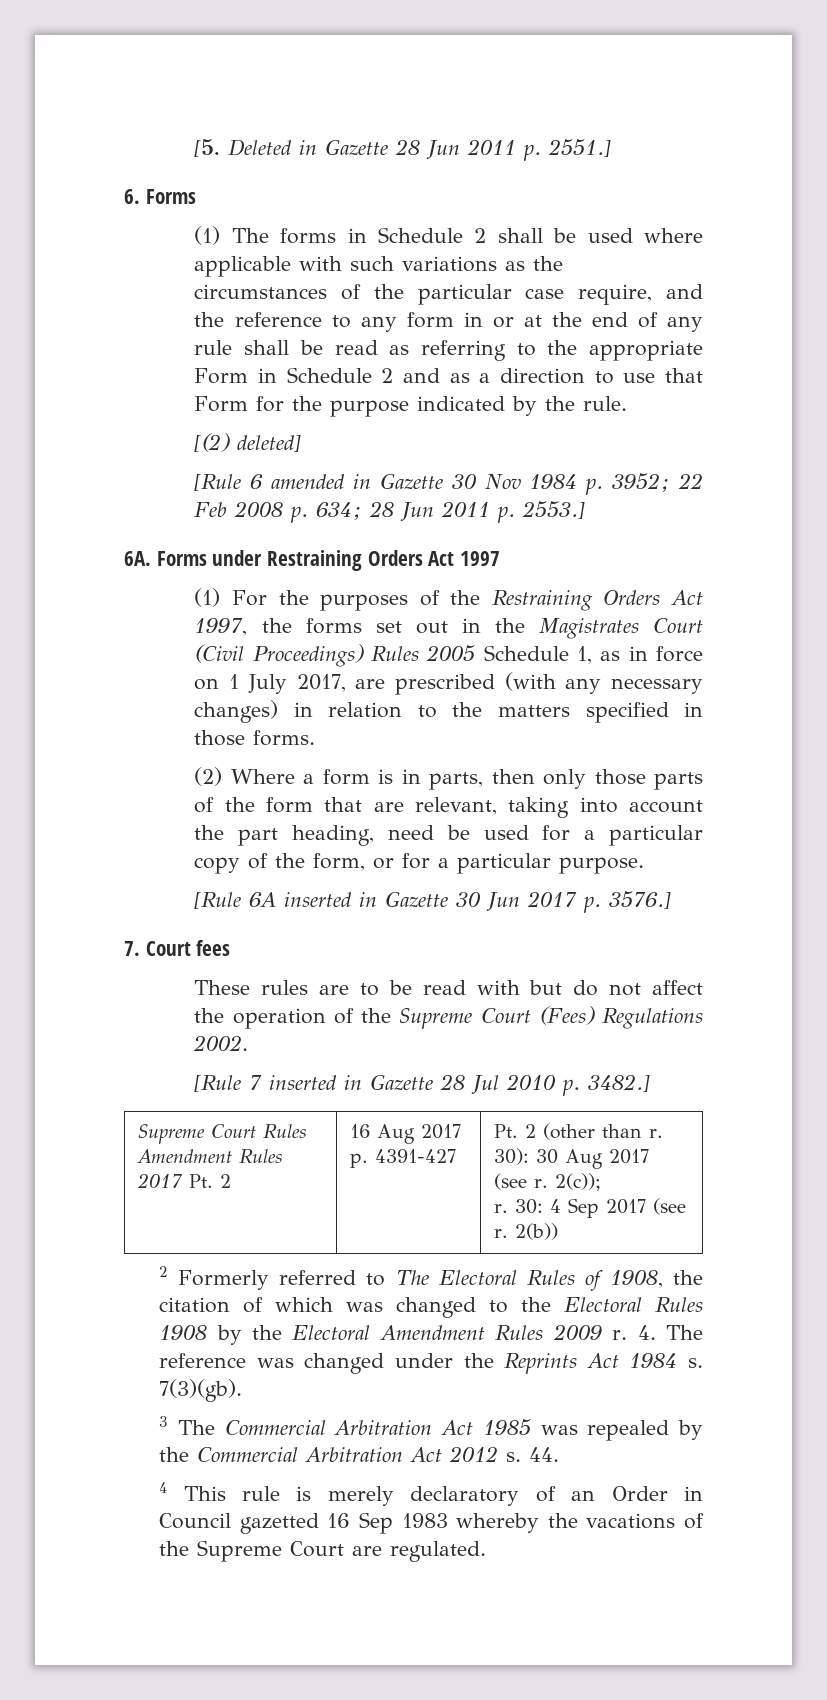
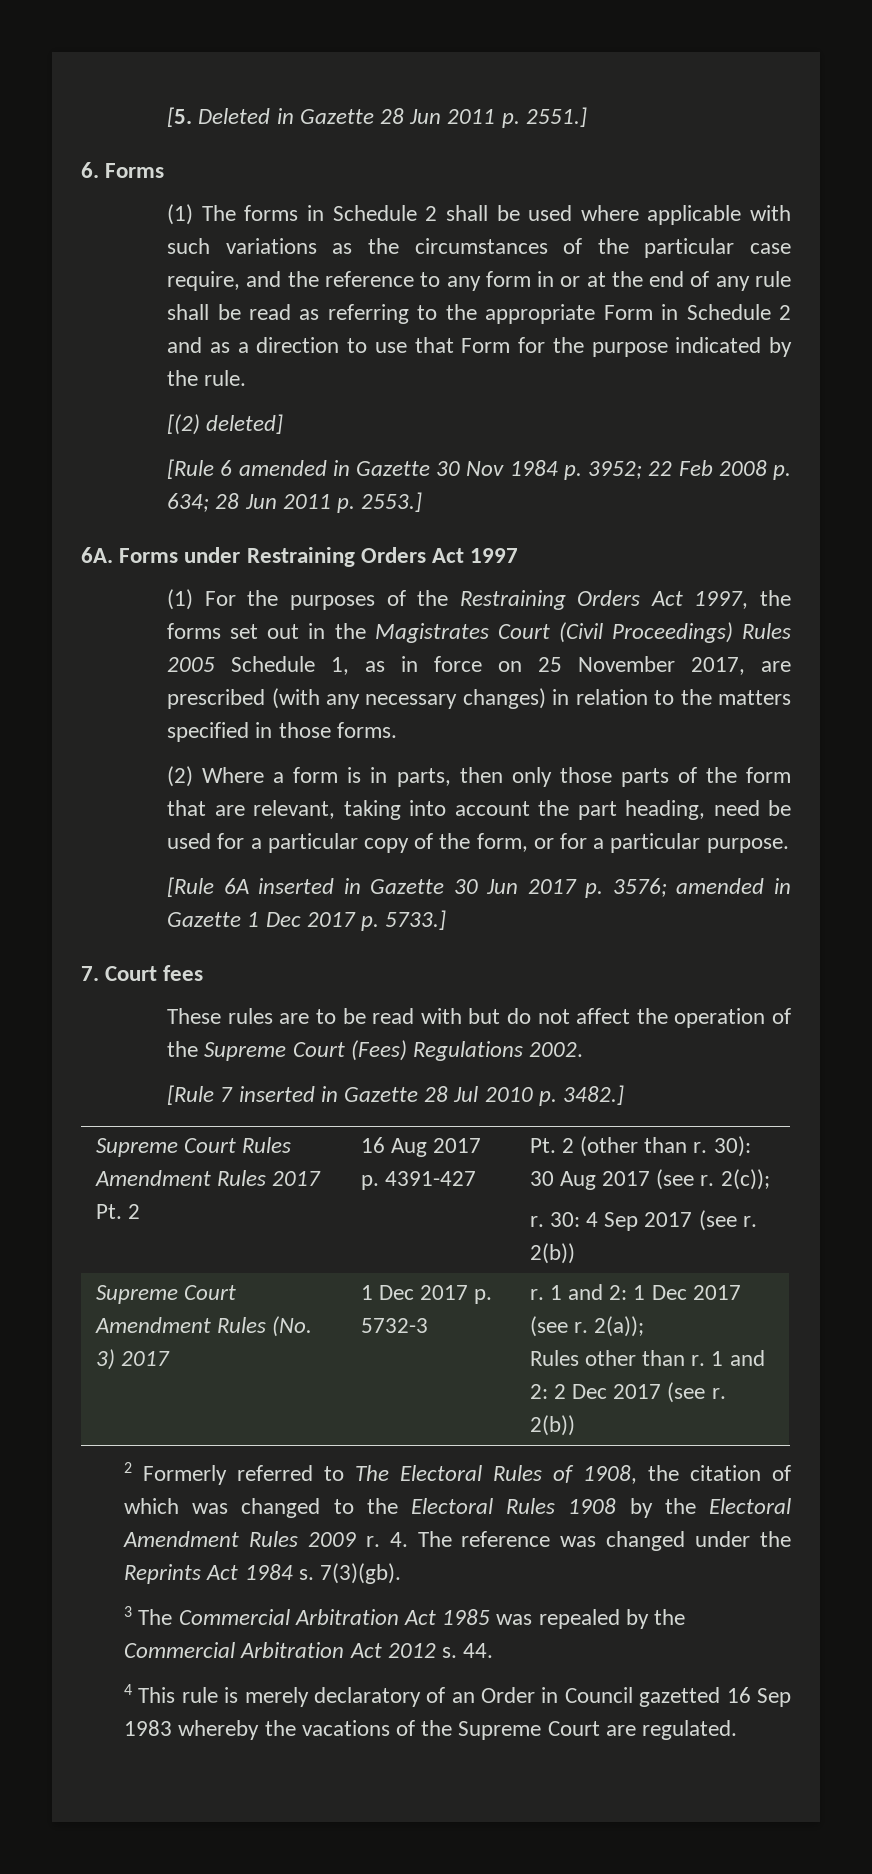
- (1) For the purposes of the Restraining Orders Act 1997, the forms set out in the Magistrates Court (Civil Proceedings) Rules 2005 Schedule 1, as in force on 1 July 2017, are prescribed (with any necessary changes) in relation to the matters specified in those forms.
+ (1) For the purposes of the Restraining Orders Act 1997, the forms set out in the Magistrates Court (Civil Proceedings) Rules 2005 Schedule 1, as in force on 25 November 2017, are prescribed (with any necessary changes) in relation to the matters specified in those forms.
- [Rule 6A inserted in Gazette 30 Jun 2017 p. 3576.]
+ [Rule 6A inserted in Gazette 30 Jun 2017 p. 3576; amended in Gazette 1 Dec 2017 p. 5733.]
+ Supreme Court Amendment Rules (No. 3) 2017 | 1 Dec 2017 p. 5732-3 | r. 1 and 2: 1 Dec 2017 (see r. 2(a));
+ Rules other than r. 1 and 2: 2 Dec 2017 (see r. 2(b))

